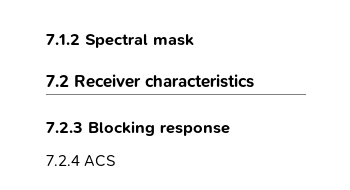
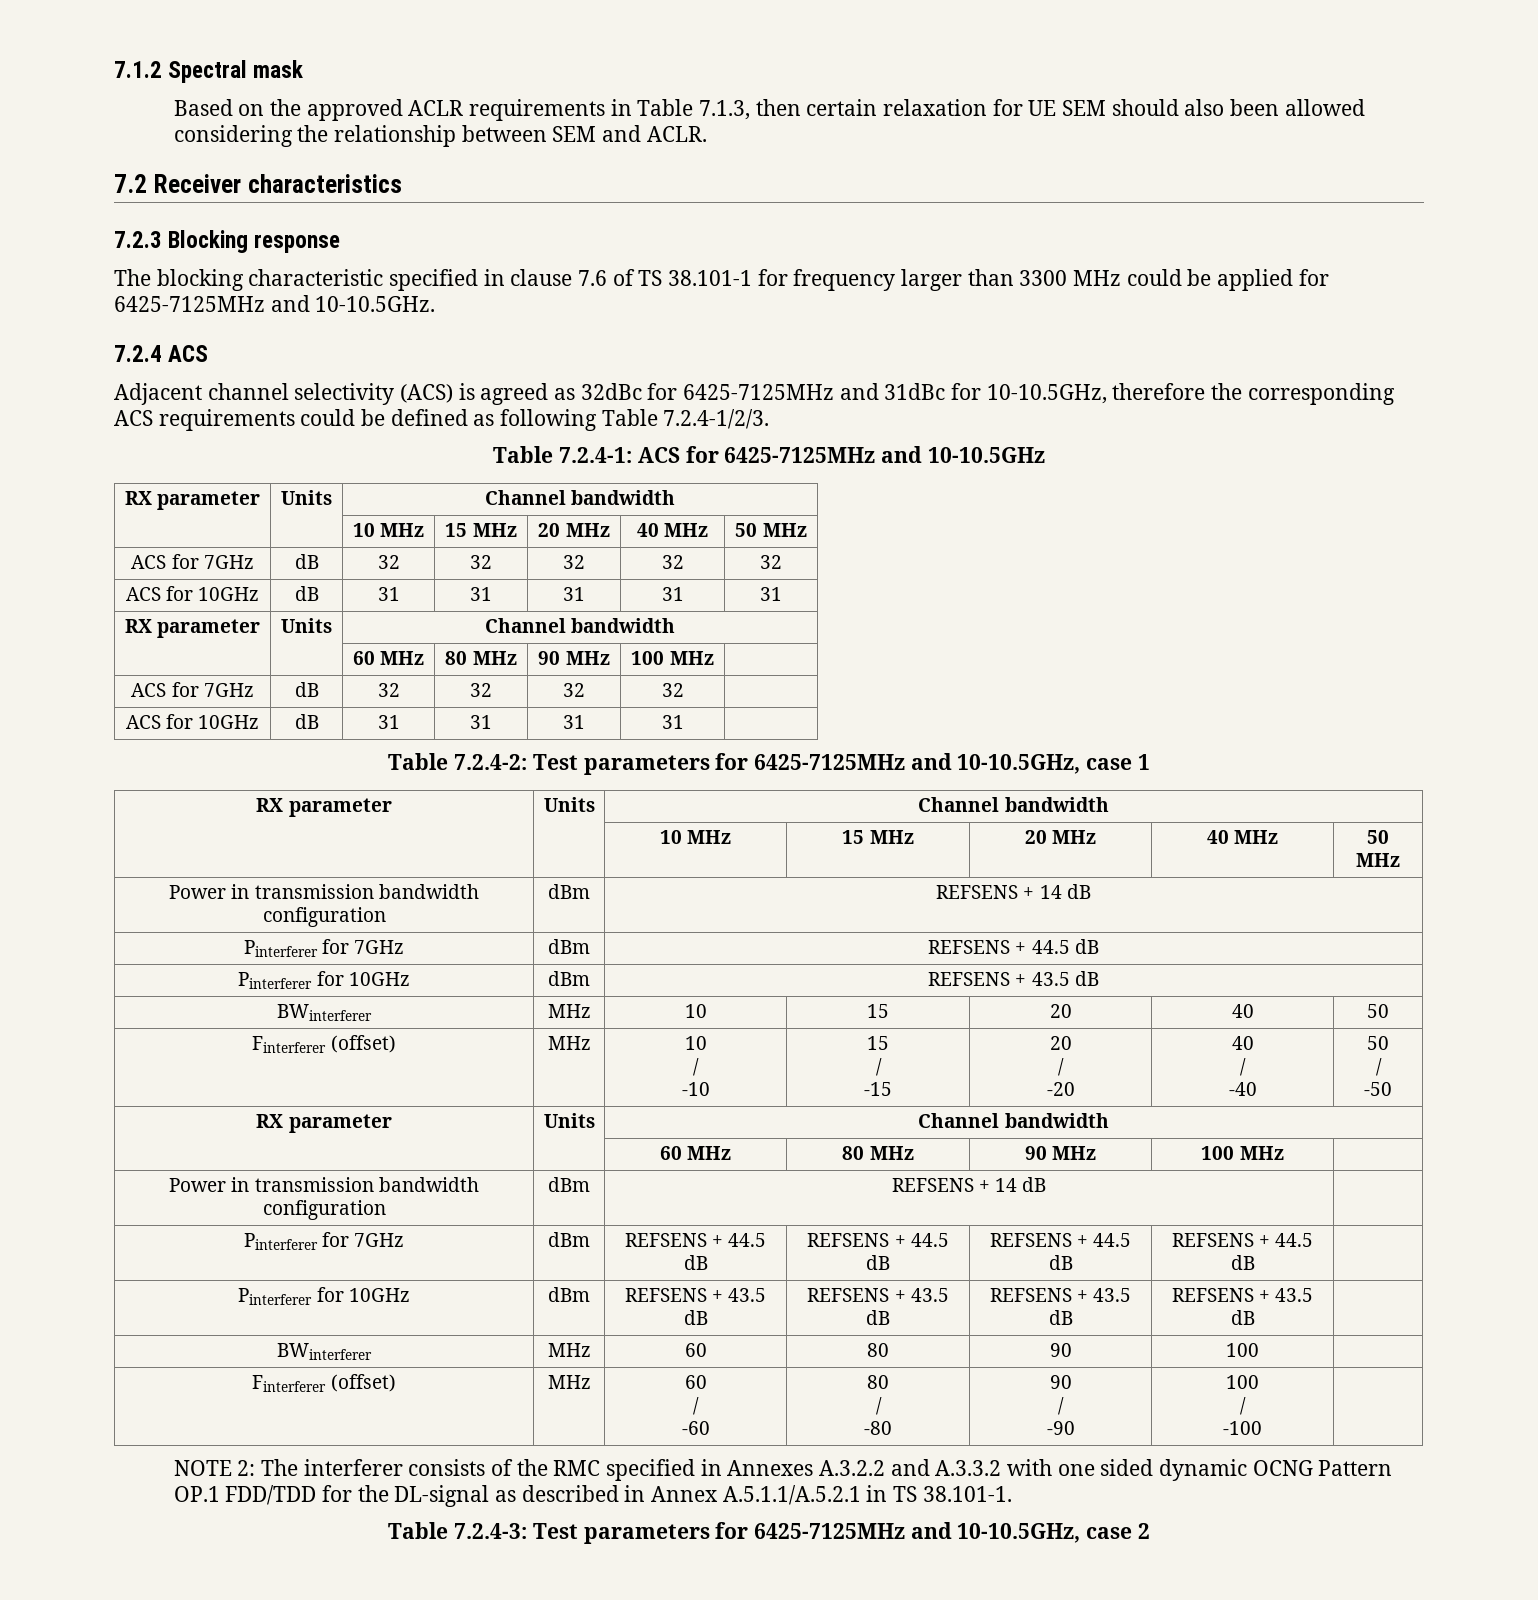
+ Based on the approved ACLR requirements in Table 7.1.3, then certain relaxation for UE SEM should also been allowed considering the relationship between SEM and ACLR.
+ The blocking characteristic specified in clause 7.6 of TS 38.101-1 for frequency larger than 3300 MHz could be applied for 6425-7125MHz and 10-10.5GHz.
  7.2.4 ACS
+ Adjacent channel selectivity (ACS) is agreed as 32dBc for 6425-7125MHz and 31dBc for 10-10.5GHz, therefore the corresponding ACS requirements could be defined as following Table 7.2.4-1/2/3.
+ Table 7.2.4-1: ACS for 6425-7125MHz and 10-10.5GHz
+ RX parameter | Units | Channel bandwidth
+ | | 10 MHz | 15 MHz | 20 MHz | 40 MHz | 50 MHz
+ ACS for 7GHz | dB | 32 | 32 | 32 | 32 | 32
+ ACS for 10GHz | dB | 31 | 31 | 31 | 31 | 31
+ RX parameter | Units | Channel bandwidth
+ | | 60 MHz | 80 MHz | 90 MHz | 100 MHz |
+ ACS for 7GHz | dB | 32 | 32 | 32 | 32 |
+ ACS for 10GHz | dB | 31 | 31 | 31 | 31 |
+ Table 7.2.4-2: Test parameters for 6425-7125MHz and 10-10.5GHz, case 1
+ RX parameter | Units | Channel bandwidth
+ | | 10 MHz | 15 MHz | 20 MHz | 40 MHz | 50 MHz
+ Power in transmission bandwidth configuration | dBm | REFSENS + 14 dB
+ Pinterferer for 7GHz | dBm | REFSENS + 44.5 dB
+ Pinterferer for 10GHz | dBm | REFSENS + 43.5 dB
+ BWinterferer | MHz | 10 | 15 | 20 | 40 | 50
+ Finterferer (offset) | MHz | 10
+ /
+ -10 | 15
+ /
+ -15 | 20
+ /
+ -20 | 40
+ /
+ -40 | 50
+ /
+ -50
+ RX parameter | Units | Channel bandwidth
+ | | 60 MHz | 80 MHz | 90 MHz | 100 MHz |
+ Power in transmission bandwidth configuration | dBm | REFSENS + 14 dB |
+ Pinterferer for 7GHz | dBm | REFSENS + 44.5 dB | REFSENS + 44.5 dB | REFSENS + 44.5 dB | REFSENS + 44.5 dB |
+ Pinterferer for 10GHz | dBm | REFSENS + 43.5 dB | REFSENS + 43.5 dB | REFSENS + 43.5 dB | REFSENS + 43.5 dB |
+ BWinterferer | MHz | 60 | 80 | 90 | 100 |
+ Finterferer (offset) | MHz | 60
+ /
+ -60 | 80
+ /
+ -80 | 90
+ /
+ -90 | 100
+ /
+ -100 |
+ NOTE 2: The interferer consists of the RMC specified in Annexes A.3.2.2 and A.3.3.2 with one sided dynamic OCNG Pattern OP.1 FDD/TDD for the DL-signal as described in Annex A.5.1.1/A.5.2.1 in TS 38.101-1.
+ Table 7.2.4-3: Test parameters for 6425-7125MHz and 10-10.5GHz, case 2

